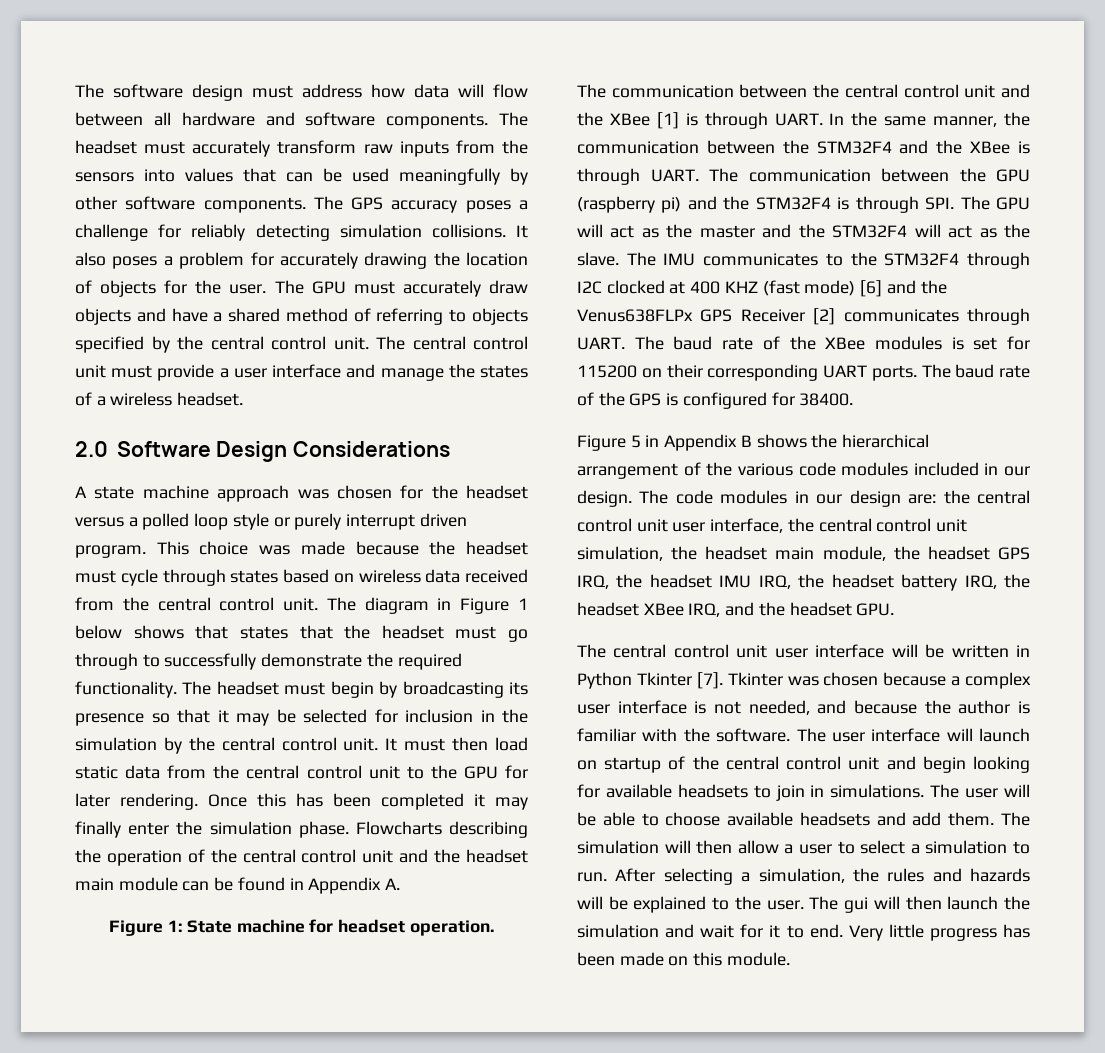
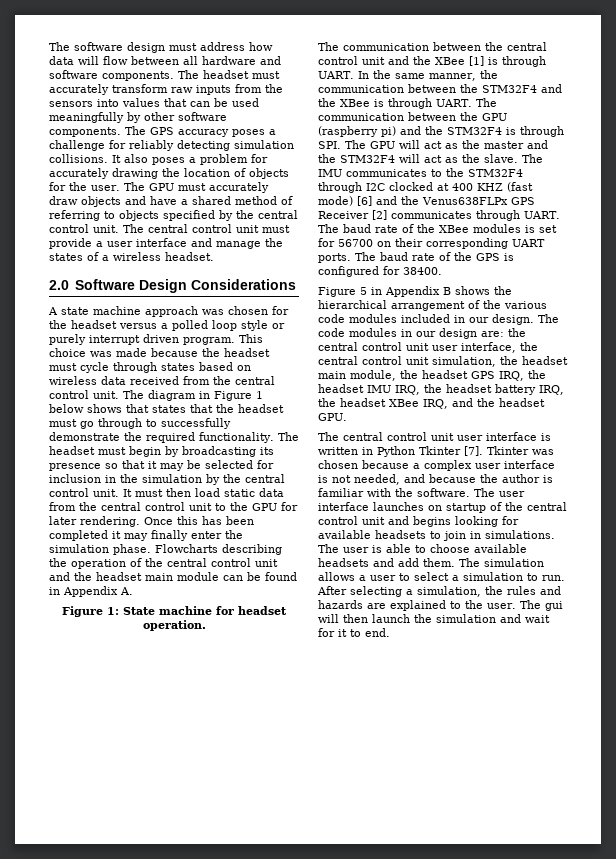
- The baud rate of the XBee modules is set for 115200 on their corresponding UART ports.
+ The baud rate of the XBee modules is set for 56700 on their corresponding UART ports.
- The central control unit user interface will be written in Python Tkinter [7].
+ The central control unit user interface is written in Python Tkinter [7].
- The user interface will launch on startup of the central control unit and begin looking for available headsets to join in simulations.
+ The user interface launches on startup of the central control unit and begins looking for available headsets to join in simulations.
- The user will be able to choose available headsets and add them.
+ The user is able to choose available headsets and add them.
- The simulation will then allow a user to select a simulation to run.
+ The simulation allows a user to select a simulation to run.
- After selecting a simulation, the rules and hazards will be explained to the user.
+ After selecting a simulation, the rules and hazards are explained to the user.
- Very little progress has been made on this module.

